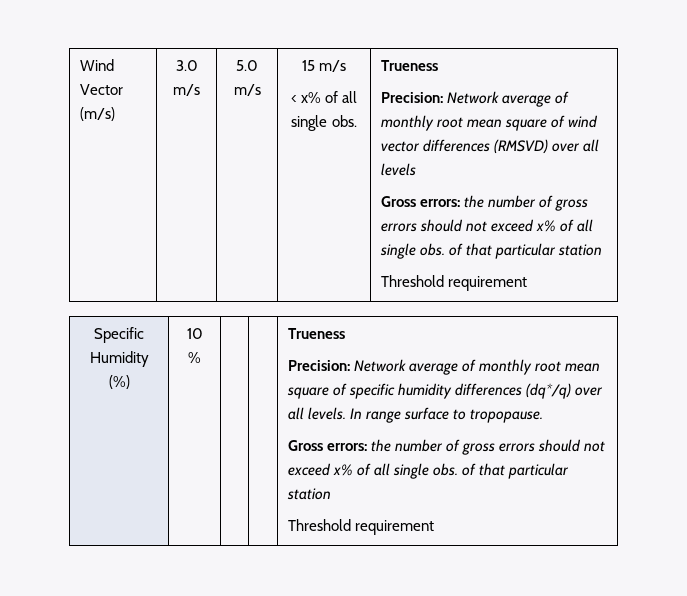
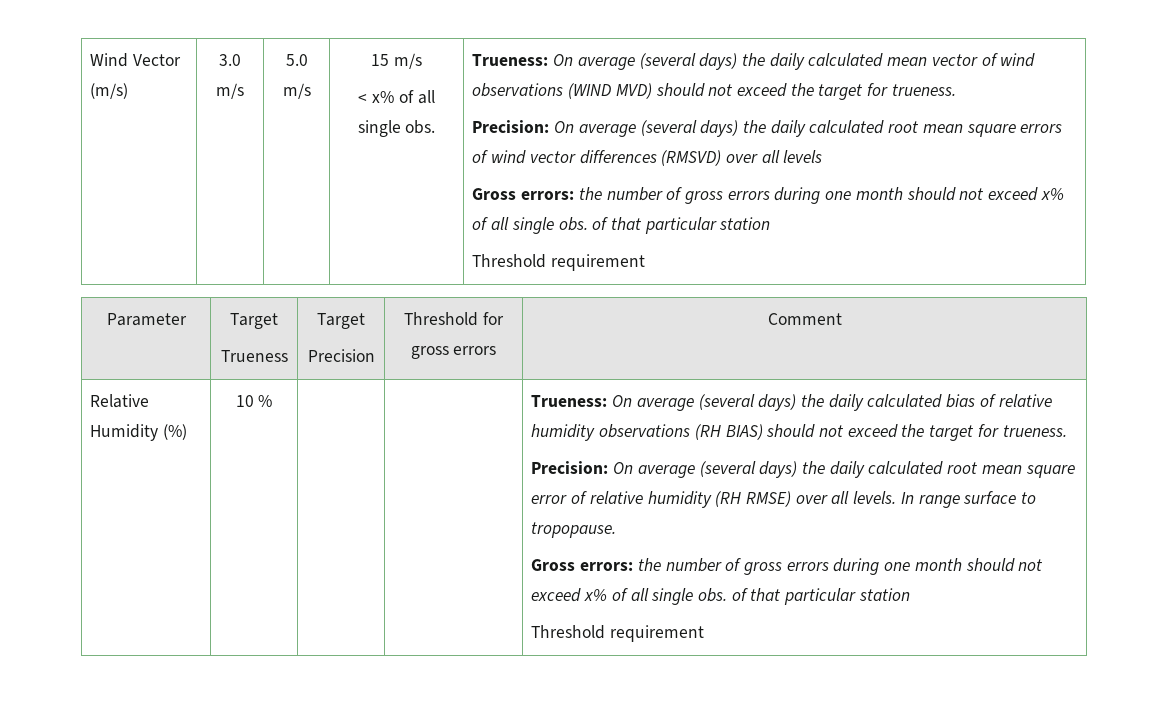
- < x% of all single obs. | Trueness
- Precision: Network average of monthly root mean square of wind vector differences (RMSVD) over all levels
- Gross errors: the number of gross errors should not exceed x% of all single obs. of that particular station
+ < x% of all single obs. | Trueness: On average (several days) the daily calculated mean vector of wind observations (WIND MVD) should not exceed the target for trueness.
+ Precision: On average (several days) the daily calculated root mean square errors of wind vector differences (RMSVD) over all levels
+ Gross errors: the number of gross errors during one month should not exceed x% of all single obs. of that particular station
- Specific Humidity (%) | 10 % | | | Trueness
- Precision: Network average of monthly root mean square of specific humidity differences (dq*/q) over all levels.
+ Parameter | Target
+ Trueness | Target
+ Precision | Threshold for gross errors | Comment
+ Relative Humidity (%) | 10 % | | | Trueness: On average (several days) the daily calculated bias of relative humidity observations (RH BIAS) should not exceed the target for trueness.
+ Precision: On average (several days) the daily calculated root mean square error of relative humidity (RH RMSE) over all levels.
  In range surface to tropopause.
- Gross errors: the number of gross errors should not exceed x% of all single obs. of that particular station
+ Gross errors: the number of gross errors during one month should not exceed x% of all single obs. of that particular station

